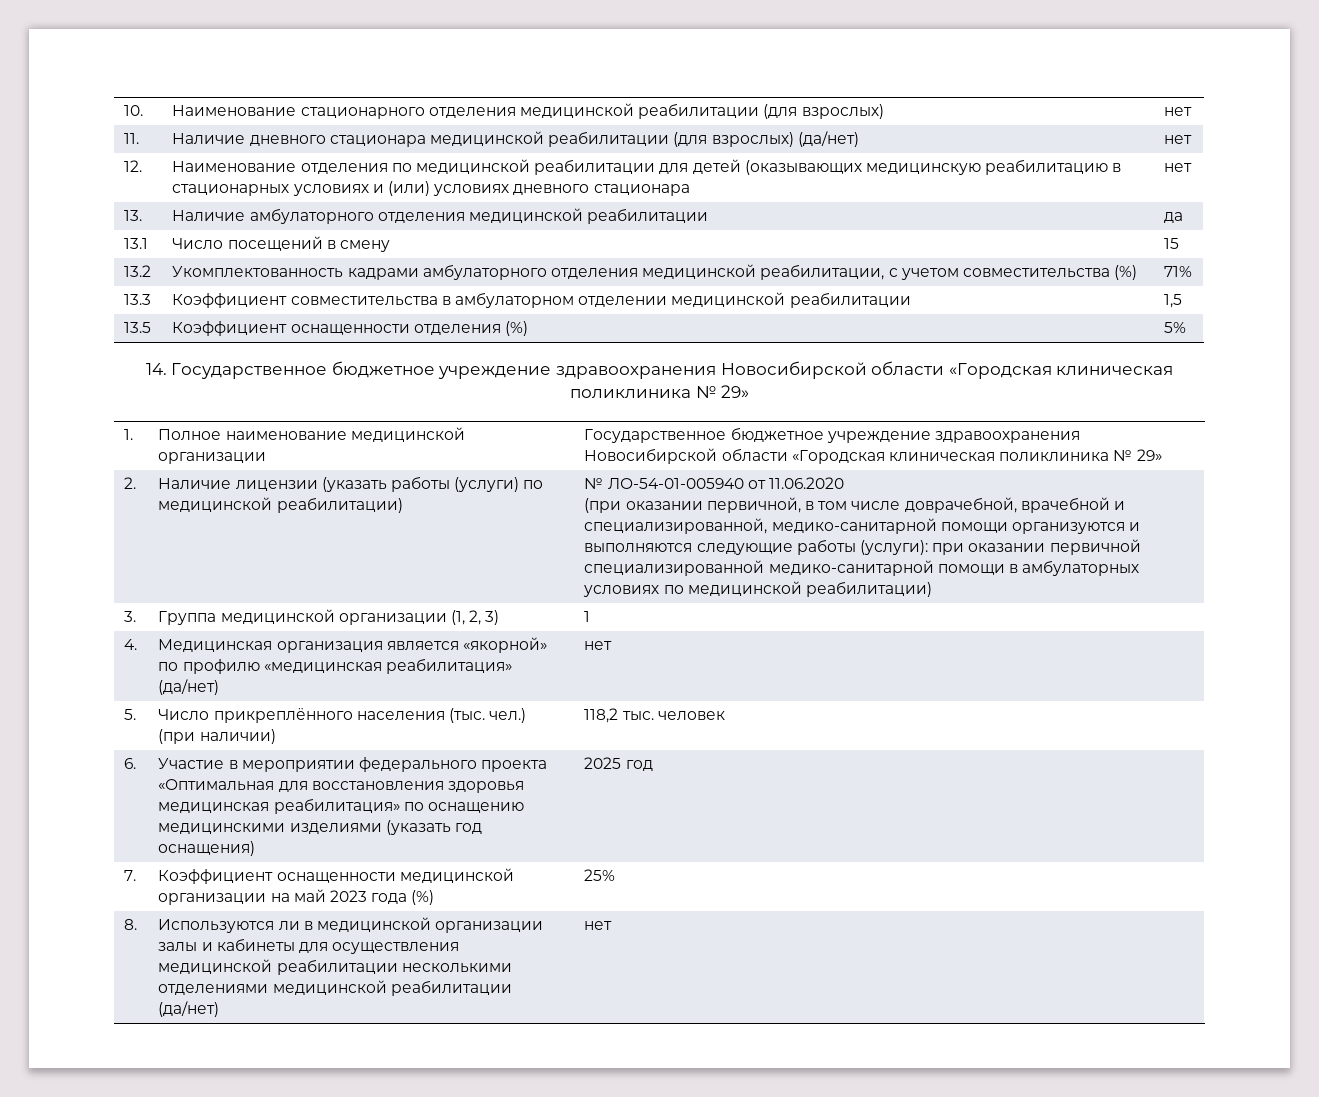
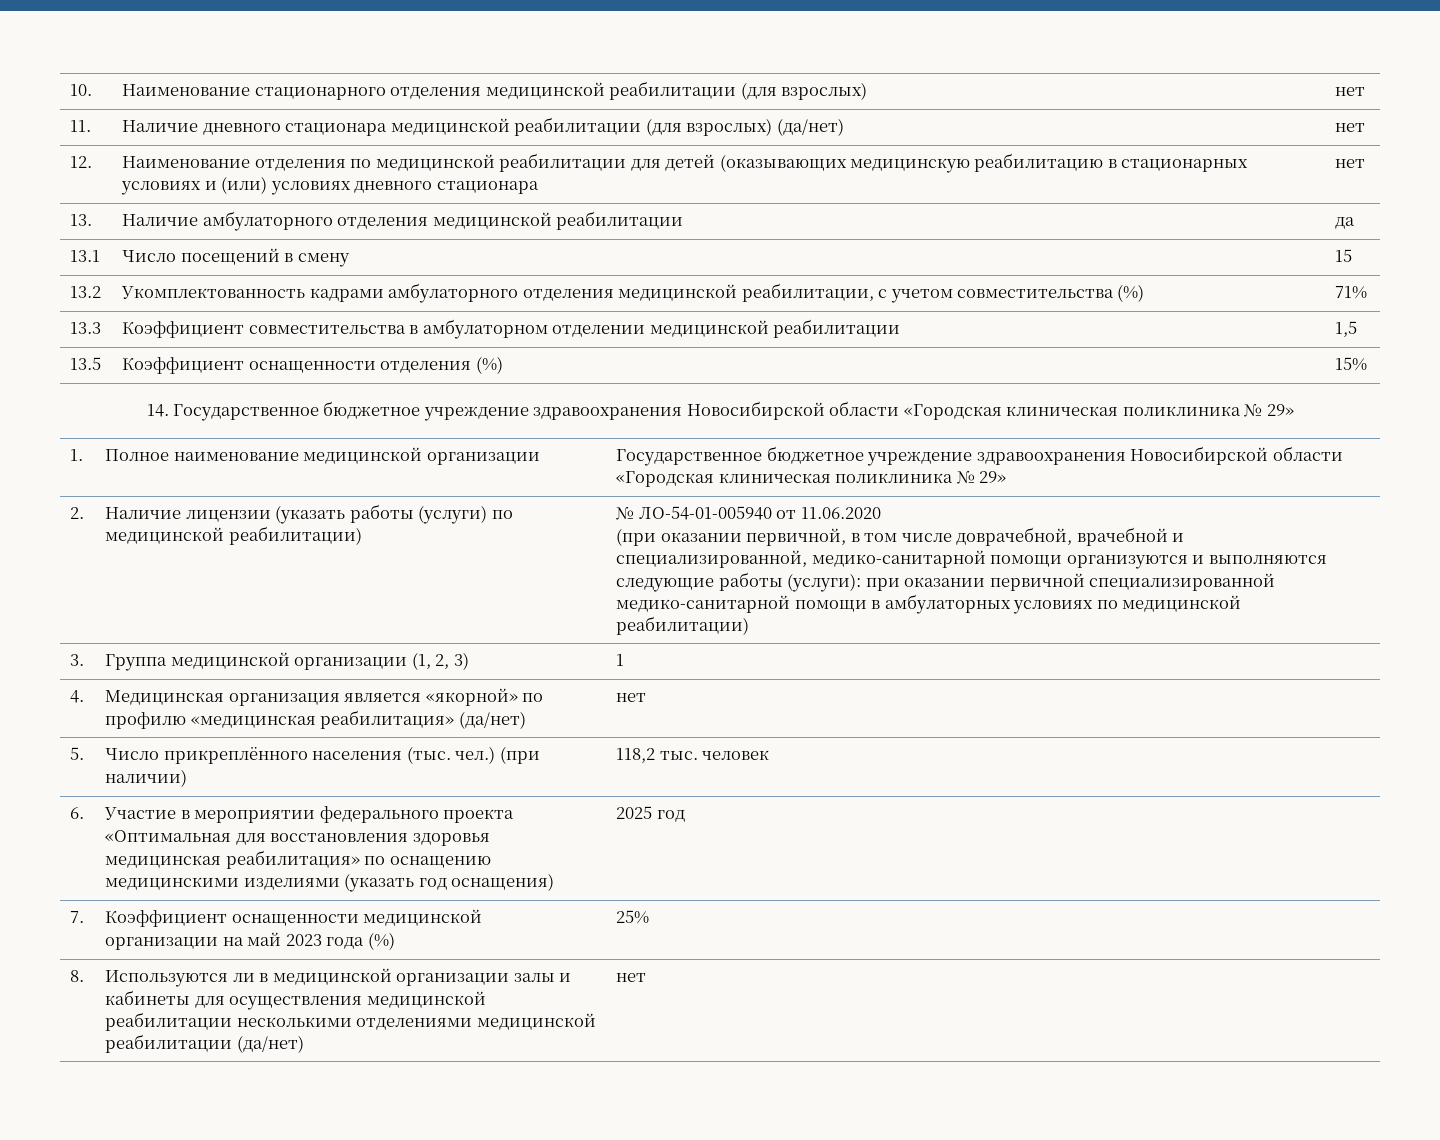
- 13.5 | Коэффициент оснащенности отделения (%) | 5%
+ 13.5 | Коэффициент оснащенности отделения (%) | 15%

